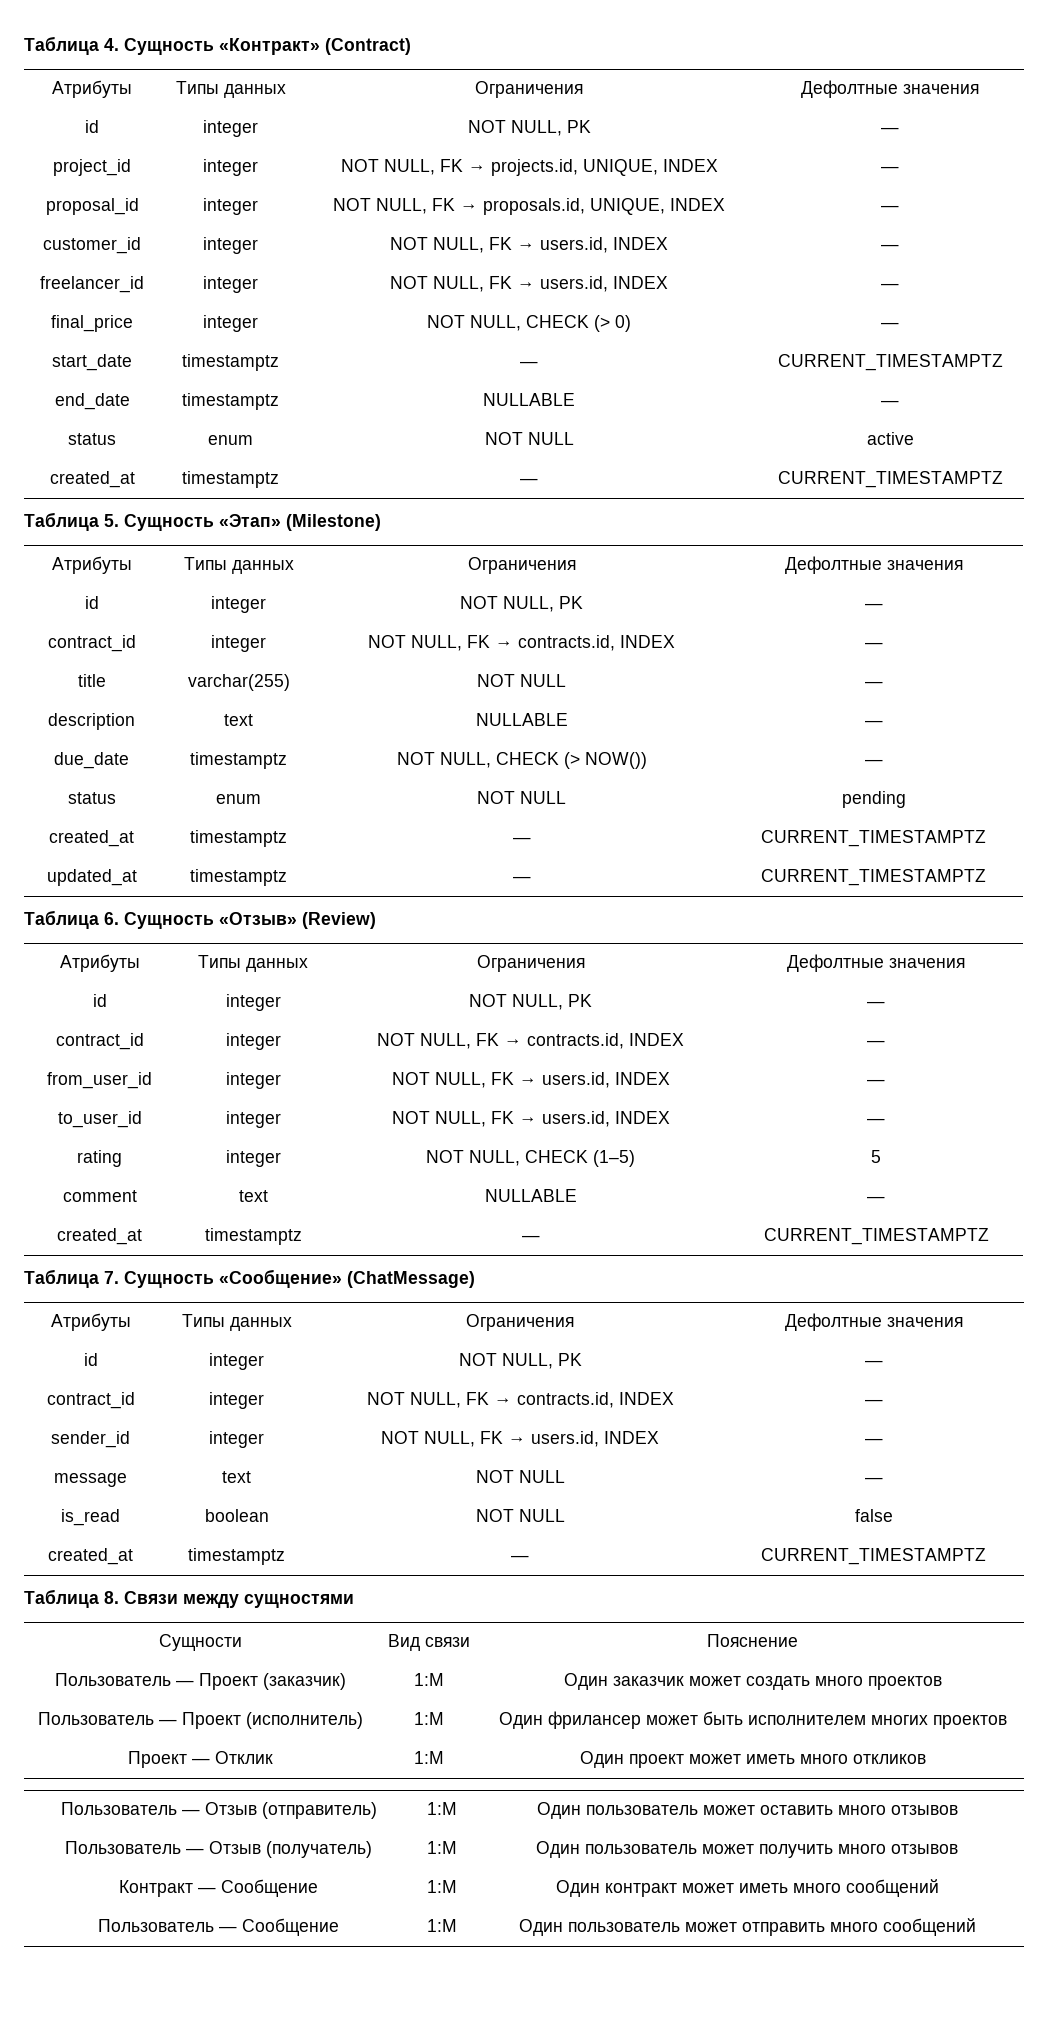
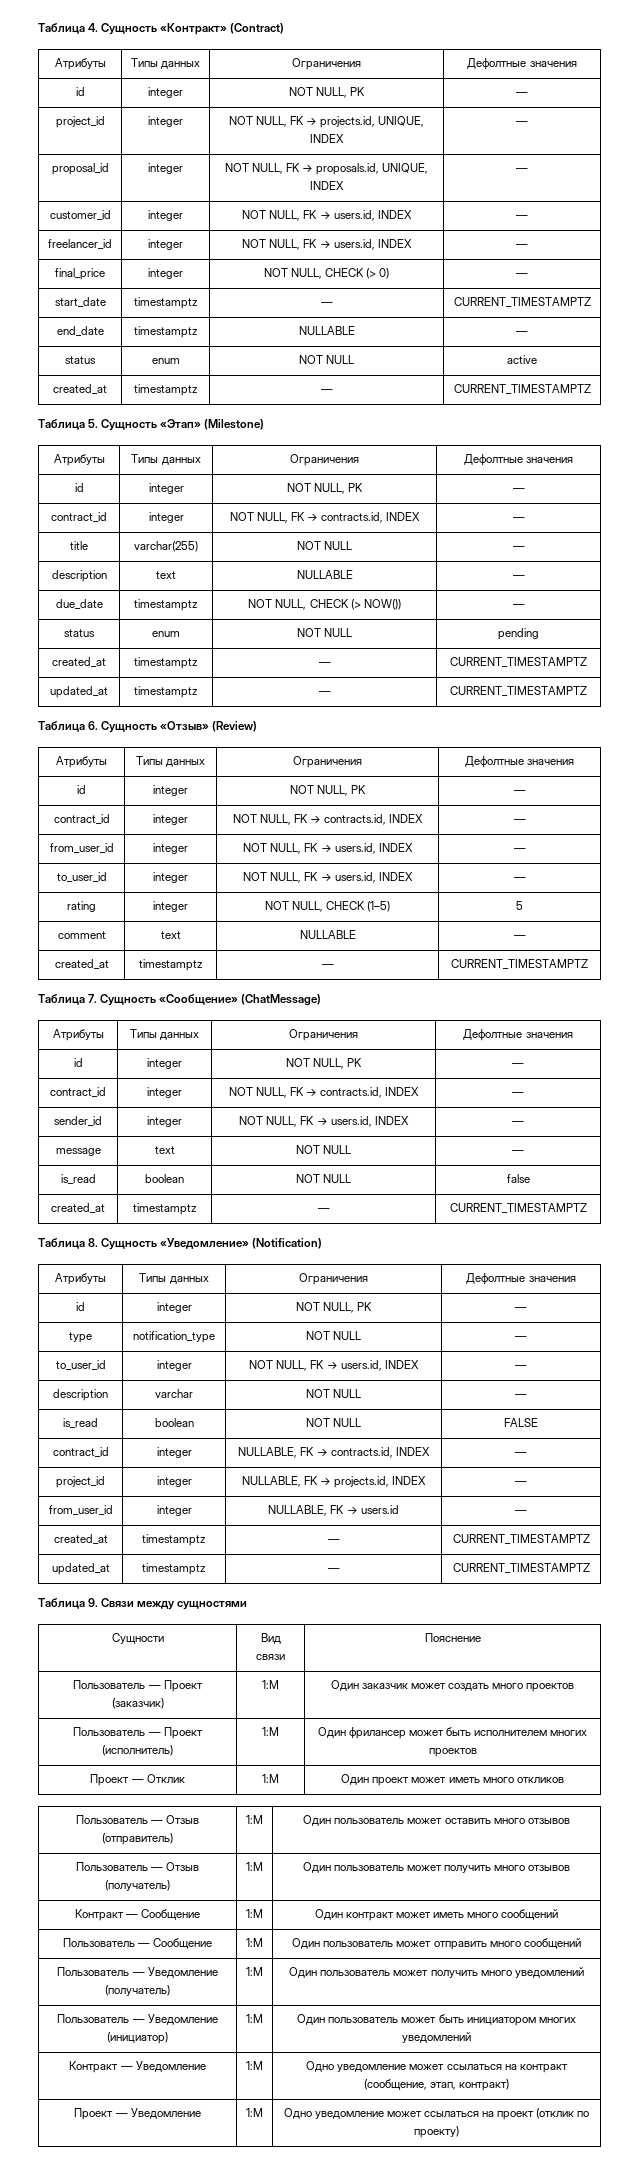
- Таблица 8. Связи между сущностями
+ Таблица 8. Сущность «Уведомление» (Notification)
+ Атрибуты | Типы данных | Ограничения | Дефолтные значения
+ id | integer | NOT NULL, PK | —
+ type | notification_type | NOT NULL | —
+ to_user_id | integer | NOT NULL, FK → users.id, INDEX | —
+ description | varchar | NOT NULL | —
+ is_read | boolean | NOT NULL | FALSE
+ contract_id | integer | NULLABLE, FK → contracts.id, INDEX | —
+ project_id | integer | NULLABLE, FK → projects.id, INDEX | —
+ from_user_id | integer | NULLABLE, FK → users.id | —
+ created_at | timestamptz | — | CURRENT_TIMESTAMPTZ
+ updated_at | timestamptz | — | CURRENT_TIMESTAMPTZ
+ Таблица 9. Связи между сущностями
+ Пользователь — Уведомление (получатель) | 1:M | Один пользователь может получить много уведомлений
+ Пользователь — Уведомление (инициатор) | 1:M | Один пользователь может быть инициатором многих уведомлений
+ Контракт — Уведомление | 1:M | Одно уведомление может ссылаться на контракт (сообщение, этап, контракт)
+ Проект — Уведомление | 1:M | Одно уведомление может ссылаться на проект (отклик по проекту)

